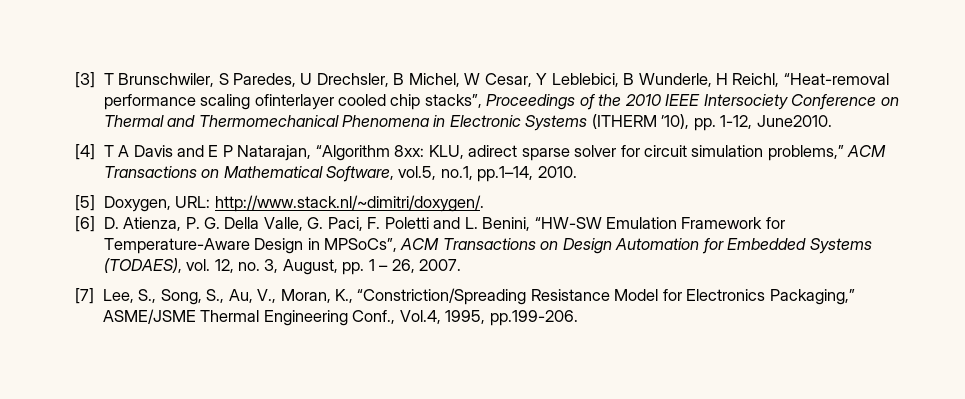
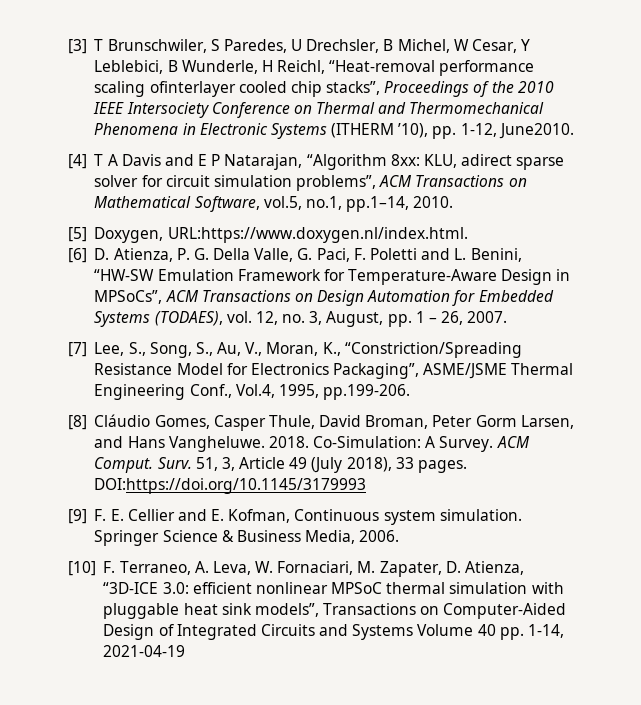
- [4] T A Davis and E P Natarajan, “Algorithm 8xx: KLU, adirect sparse solver for circuit simulation problems,” ACM Transactions on Mathematical Software, vol.5, no.1, pp.1–14, 2010.
+ [4] T A Davis and E P Natarajan, “Algorithm 8xx: KLU, adirect sparse solver for circuit simulation problems”, ACM Transactions on Mathematical Software, vol.5, no.1, pp.1–14, 2010.
- [5] Doxygen, URL: http://www.stack.nl/~dimitri/doxygen/.
+ [5] Doxygen, URL:https://www.doxygen.nl/index.html.
- [7] Lee, S., Song, S., Au, V., Moran, K., “Constriction/Spreading Resistance Model for Electronics Packaging,” ASME/JSME Thermal Engineering Conf., Vol.4, 1995, pp.199-206.
+ [7] Lee, S., Song, S., Au, V., Moran, K., “Constriction/Spreading Resistance Model for Electronics Packaging”, ASME/JSME Thermal Engineering Conf., Vol.4, 1995, pp.199-206.
+ [8] Cláudio Gomes, Casper Thule, David Broman, Peter Gorm Larsen, and Hans Vangheluwe. 2018. Co-Simulation: A Survey. ACM Comput. Surv. 51, 3, Article 49 (July 2018), 33 pages. DOI:https://doi.org/10.1145/3179993
+ [9] F. E. Cellier and E. Kofman, Continuous system simulation. Springer Science & Business Media, 2006.
+ [10] F. Terraneo, A. Leva, W. Fornaciari, M. Zapater, D. Atienza, “3D-ICE 3.0: efficient nonlinear MPSoC thermal simulation with pluggable heat sink models”, Transactions on Computer-Aided Design of Integrated Circuits and Systems Volume 40 pp. 1-14, 2021-04-19

